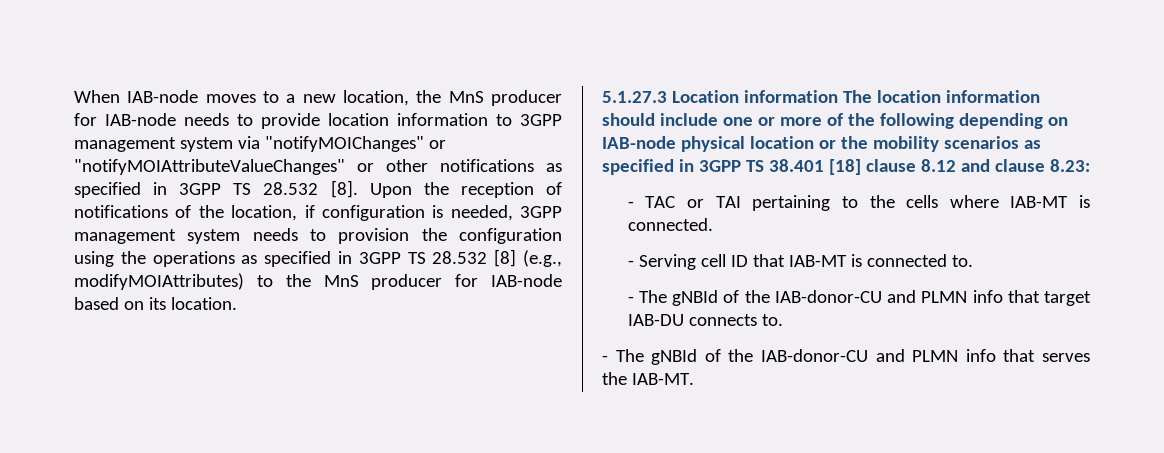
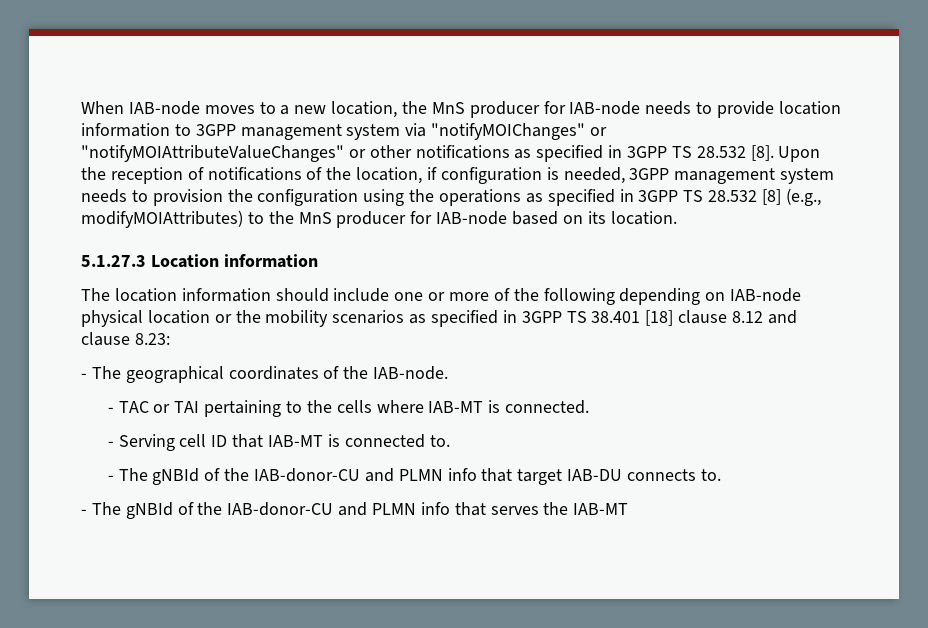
- 5.1.27.3 Location information The location information should include one or more of the following depending on IAB-node physical location or the mobility scenarios as specified in 3GPP TS 38.401 [18] clause 8.12 and clause 8.23:
+ 5.1.27.3 Location information
+ The location information should include one or more of the following depending on IAB-node physical location or the mobility scenarios as specified in 3GPP TS 38.401 [18] clause 8.12 and clause 8.23:
+ - The geographical coordinates of the IAB-node.
- - The gNBId of the IAB-donor-CU and PLMN info that serves the IAB-MT.
+ - The gNBId of the IAB-donor-CU and PLMN info that serves the IAB-MT

